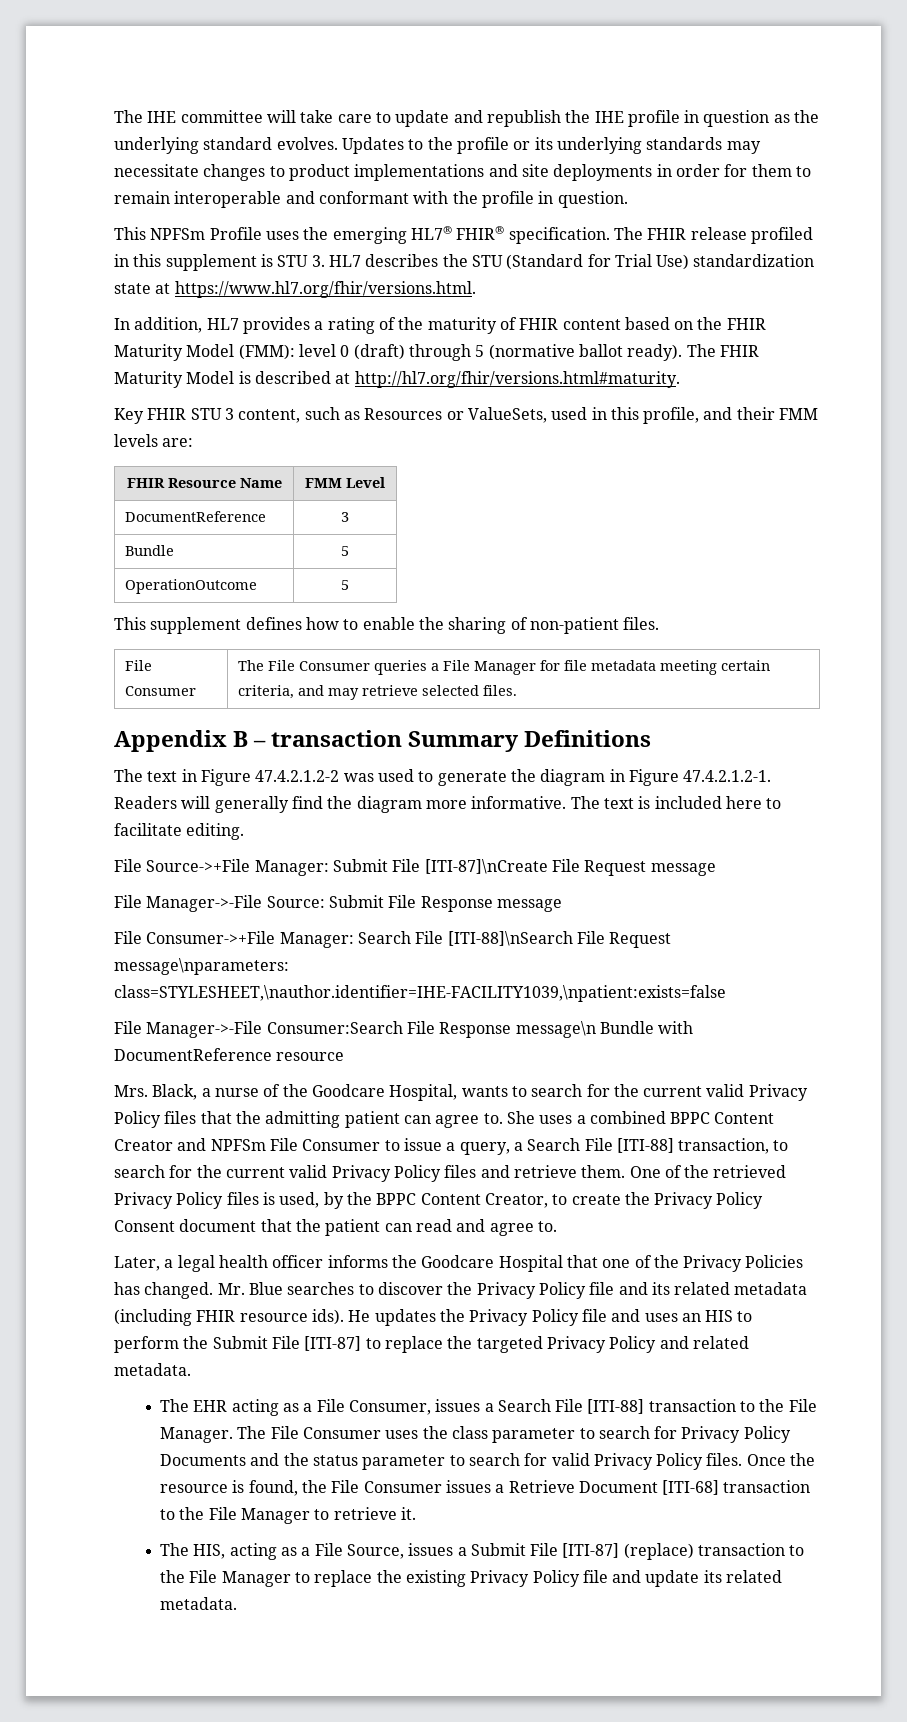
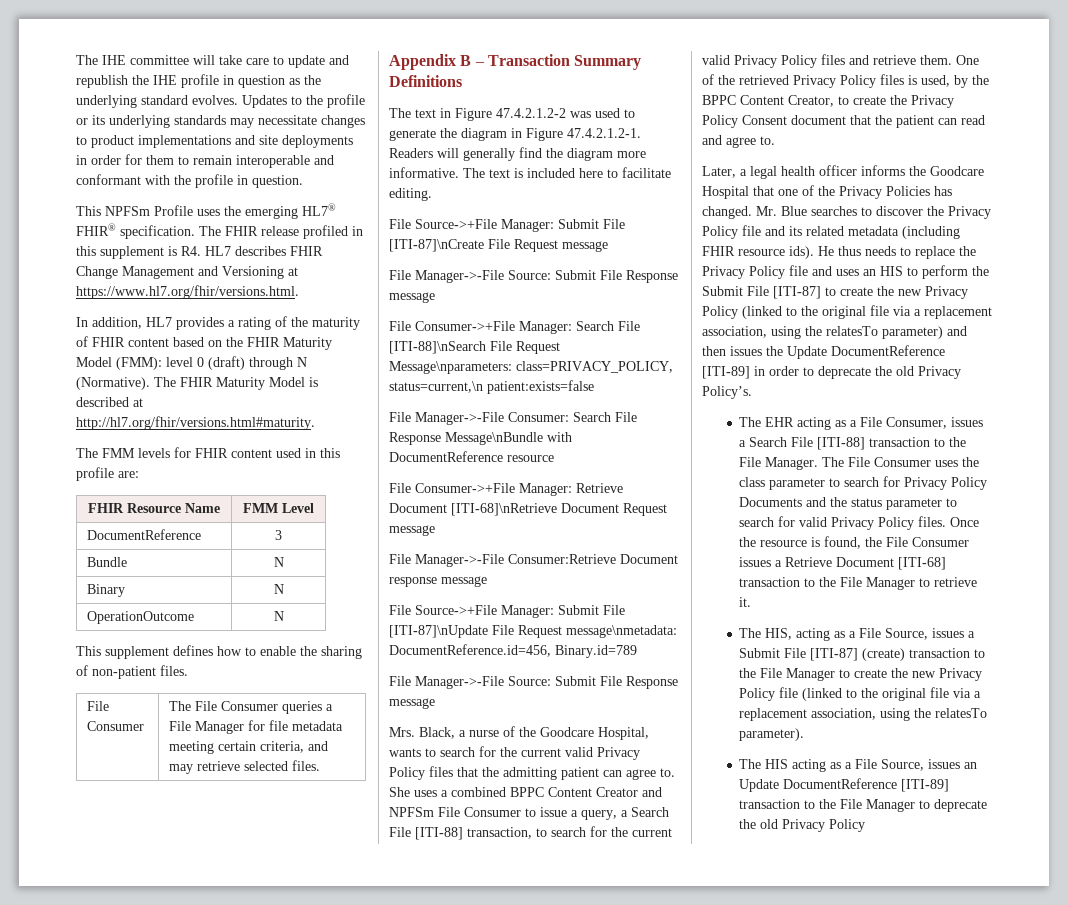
- The FHIR release profiled in this supplement is STU 3. HL7 describes the STU (Standard for Trial Use) standardization state at https://www.hl7.org/fhir/versions.html.
+ The FHIR release profiled in this supplement is R4. HL7 describes FHIR Change Management and Versioning at https://www.hl7.org/fhir/versions.html.
- In addition, HL7 provides a rating of the maturity of FHIR content based on the FHIR Maturity Model (FMM): level 0 (draft) through 5 (normative ballot ready).
+ In addition, HL7 provides a rating of the maturity of FHIR content based on the FHIR Maturity Model (FMM): level 0 (draft) through N (Normative).
- Key FHIR STU 3 content, such as Resources or ValueSets, used in this profile, and their FMM levels are:
+ The FMM levels for FHIR content used in this profile are:
- Bundle | 5
+ Bundle | N
+ Binary | N
- OperationOutcome | 5
+ OperationOutcome | N
- Appendix B – transaction Summary Definitions
+ Appendix B – Transaction Summary Definitions
- File Consumer->+File Manager: Search File [ITI-88]\nSearch File Request message\nparameters: class=STYLESHEET,\nauthor.identifier=IHE-FACILITY1039,\npatient:exists=false
- File Manager->-File Consumer:Search File Response message\n Bundle with DocumentReference resource
+ File Consumer->+File Manager: Search File [ITI-88]\nSearch File Request Message\nparameters: class=PRIVACY_POLICY, status=current,\n patient:exists=false
+ File Manager->-File Consumer: Search File Response Message\nBundle with DocumentReference resource
+ File Consumer->+File Manager: Retrieve Document [ITI-68]\nRetrieve Document Request message
+ File Manager->-File Consumer:Retrieve Document response message
+ File Source->+File Manager: Submit File [ITI-87]\nUpdate File Request message\nmetadata: DocumentReference.id=456, Binary.id=789
+ File Manager->-File Source: Submit File Response message
- He updates the Privacy Policy file and uses an HIS to perform the Submit File [ITI-87] to replace the targeted Privacy Policy and related metadata.
+ He thus needs to replace the Privacy Policy file and uses an HIS to perform the Submit File [ITI-87] to create the new Privacy Policy (linked to the original file via a replacement association, using the relatesTo parameter) and then issues the Update DocumentReference [ITI-89] in order to deprecate the old Privacy Policy’s.
- The HIS, acting as a File Source, issues a Submit File [ITI-87] (replace) transaction to the File Manager to replace the existing Privacy Policy file and update its related metadata.
+ The HIS, acting as a File Source, issues a Submit File [ITI-87] (create) transaction to the File Manager to create the new Privacy Policy file (linked to the original file via a replacement association, using the relatesTo parameter).
+ The HIS acting as a File Source, issues an Update DocumentReference [ITI-89] transaction to the File Manager to deprecate the old Privacy Policy

